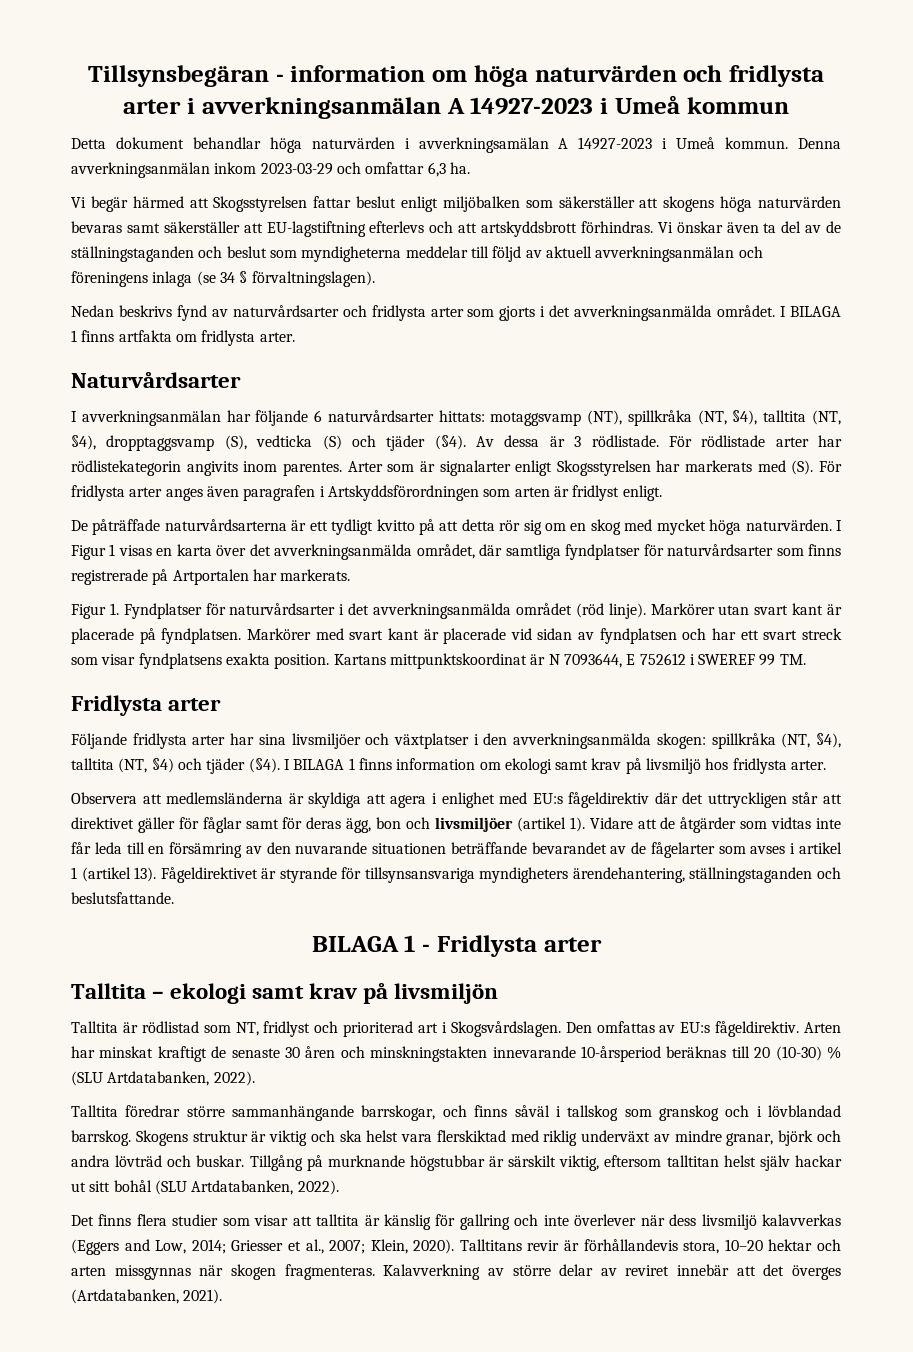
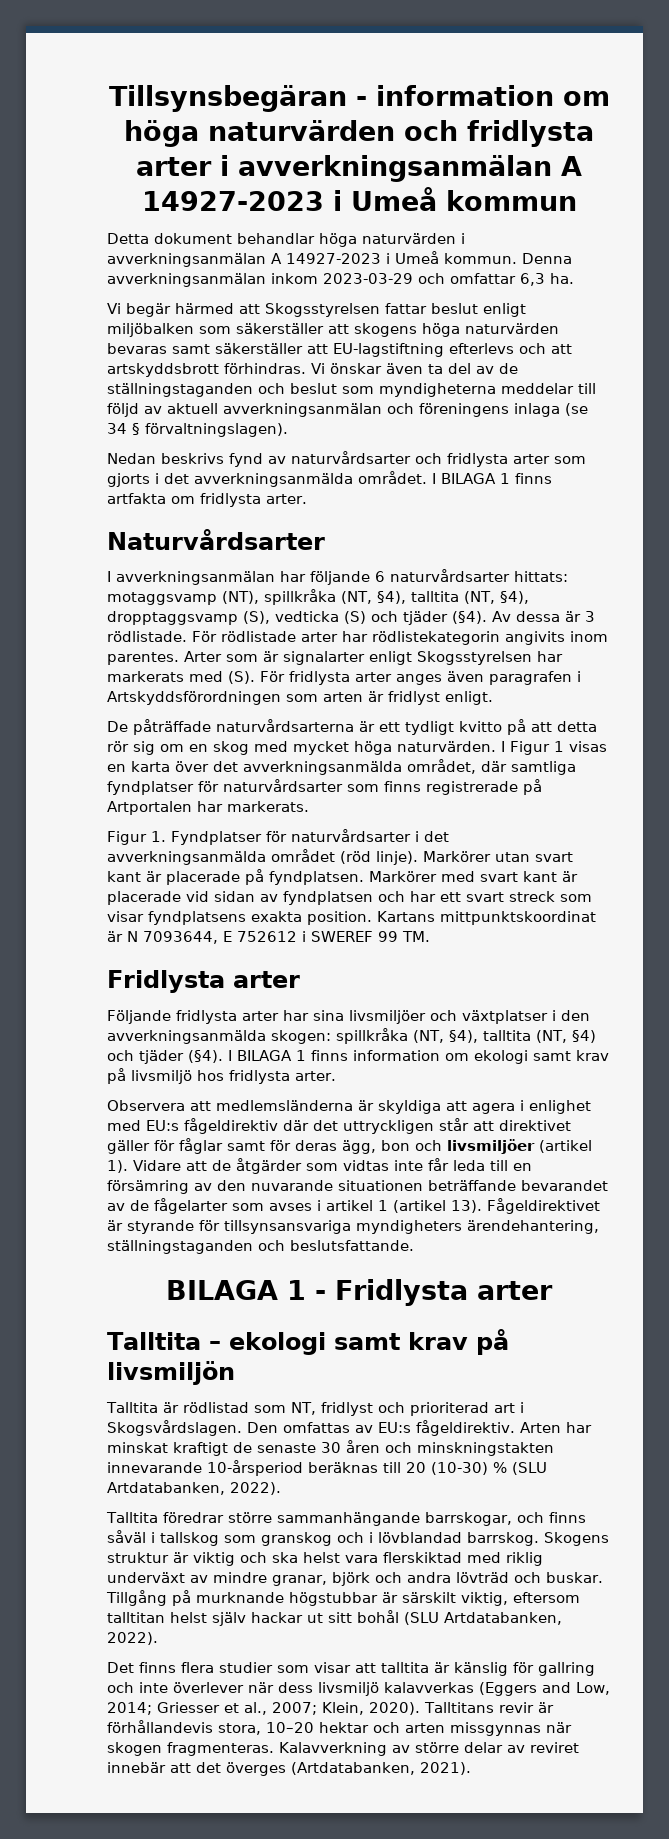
- Detta dokument behandlar höga naturvärden i avverkningsamälan A 14927-2023 i Umeå kommun.
+ Detta dokument behandlar höga naturvärden i avverkningsanmälan A 14927-2023 i Umeå kommun.

